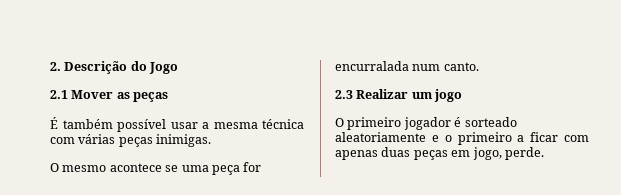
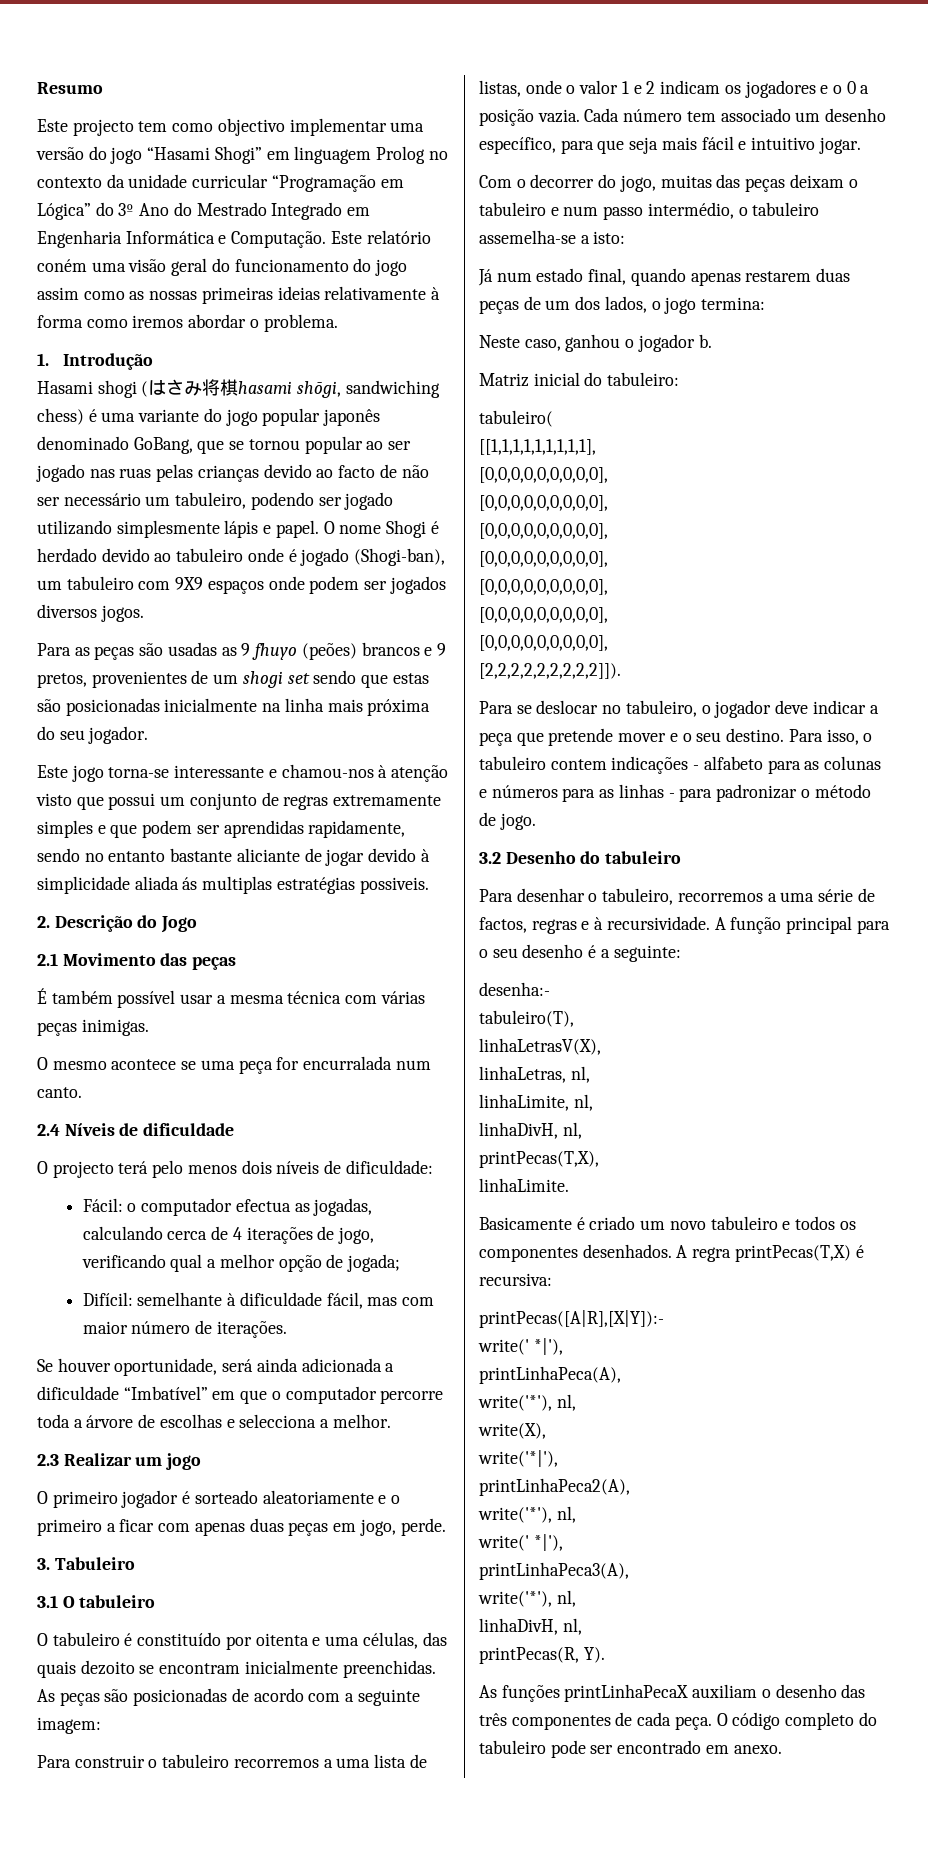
+ Resumo
+ Este projecto tem como objectivo implementar uma versão do jogo “Hasami Shogi” em linguagem Prolog no contexto da unidade curricular “Programação em Lógica” do 3º Ano do Mestrado Integrado em Engenharia Informática e Computação. Este relatório coném uma visão geral do funcionamento do jogo assim como as nossas primeiras ideias relativamente à forma como iremos abordar o problema.
+ 1. Introdução
+ Hasami shogi (はさみ将棋hasami shōgi, sandwiching chess) é uma variante do jogo popular japonês denominado GoBang, que se tornou popular ao ser jogado nas ruas pelas crianças devido ao facto de não ser necessário um tabuleiro, podendo ser jogado utilizando simplesmente lápis e papel. O nome Shogi é herdado devido ao tabuleiro onde é jogado (Shogi-ban), um tabuleiro com 9X9 espaços onde podem ser jogados diversos jogos.
+ Para as peças são usadas as 9 fhuyo (peões) brancos e 9 pretos, provenientes de um shogi set sendo que estas são posicionadas inicialmente na linha mais próxima do seu jogador.
+ Este jogo torna-se interessante e chamou-nos à atenção visto que possui um conjunto de regras extremamente simples e que podem ser aprendidas rapidamente, sendo no entanto bastante aliciante de jogar devido à simplicidade aliada ás multiplas estratégias possiveis.
- 2.1 Mover as peças
+ 2.1 Movimento das peças
+ 2.4 Níveis de dificuldade
+ O projecto terá pelo menos dois níveis de dificuldade:
+ Fácil: o computador efectua as jogadas, calculando cerca de 4 iterações de jogo, verificando qual a melhor opção de jogada;
+ Difícil: semelhante à dificuldade fácil, mas com maior número de iterações.
+ Se houver oportunidade, será ainda adicionada a dificuldade “Imbatível” em que o computador percorre toda a árvore de escolhas e selecciona a melhor.
+ 3. Tabuleiro
+ 3.1 O tabuleiro
+ O tabuleiro é constituído por oitenta e uma células, das quais dezoito se encontram inicialmente preenchidas. As peças são posicionadas de acordo com a seguinte imagem:
+ Para construir o tabuleiro recorremos a uma lista de listas, onde o valor 1 e 2 indicam os jogadores e o 0 a posição vazia. Cada número tem associado um desenho específico, para que seja mais fácil e intuitivo jogar.
+ Com o decorrer do jogo, muitas das peças deixam o tabuleiro e num passo intermédio, o tabuleiro assemelha-se a isto:
+ Já num estado final, quando apenas restarem duas peças de um dos lados, o jogo termina:
+ Neste caso, ganhou o jogador b.
+ Matriz inicial do tabuleiro:
+ tabuleiro(
+ [[1,1,1,1,1,1,1,1,1],
+ [0,0,0,0,0,0,0,0,0],
+ [0,0,0,0,0,0,0,0,0],
+ [0,0,0,0,0,0,0,0,0],
+ [0,0,0,0,0,0,0,0,0],
+ [0,0,0,0,0,0,0,0,0],
+ [0,0,0,0,0,0,0,0,0],
+ [0,0,0,0,0,0,0,0,0],
+ [2,2,2,2,2,2,2,2,2]]).
+ Para se deslocar no tabuleiro, o jogador deve indicar a peça que pretende mover e o seu destino. Para isso, o tabuleiro contem indicações - alfabeto para as colunas e números para as linhas - para padronizar o método de jogo.
+ 3.2 Desenho do tabuleiro
+ Para desenhar o tabuleiro, recorremos a uma série de factos, regras e à recursividade. A função principal para o seu desenho é a seguinte:
+ desenha:-
+ tabuleiro(T),
+ linhaLetrasV(X),
+ linhaLetras, nl,
+ linhaLimite, nl,
+ linhaDivH, nl,
+ printPecas(T,X),
+ linhaLimite.
+ Basicamente é criado um novo tabuleiro e todos os componentes desenhados. A regra printPecas(T,X) é recursiva:
+ printPecas([A|R],[X|Y]):-
+ write(' *|'),
+ printLinhaPeca(A),
+ write('*'), nl,
+ write(X),
+ write('*|'),
+ printLinhaPeca2(A),
+ write('*'), nl,
+ write(' *|'),
+ printLinhaPeca3(A),
+ write('*'), nl,
+ linhaDivH, nl,
+ printPecas(R, Y).
+ As funções printLinhaPecaX auxiliam o desenho das três componentes de cada peça. O código completo do tabuleiro pode ser encontrado em anexo.

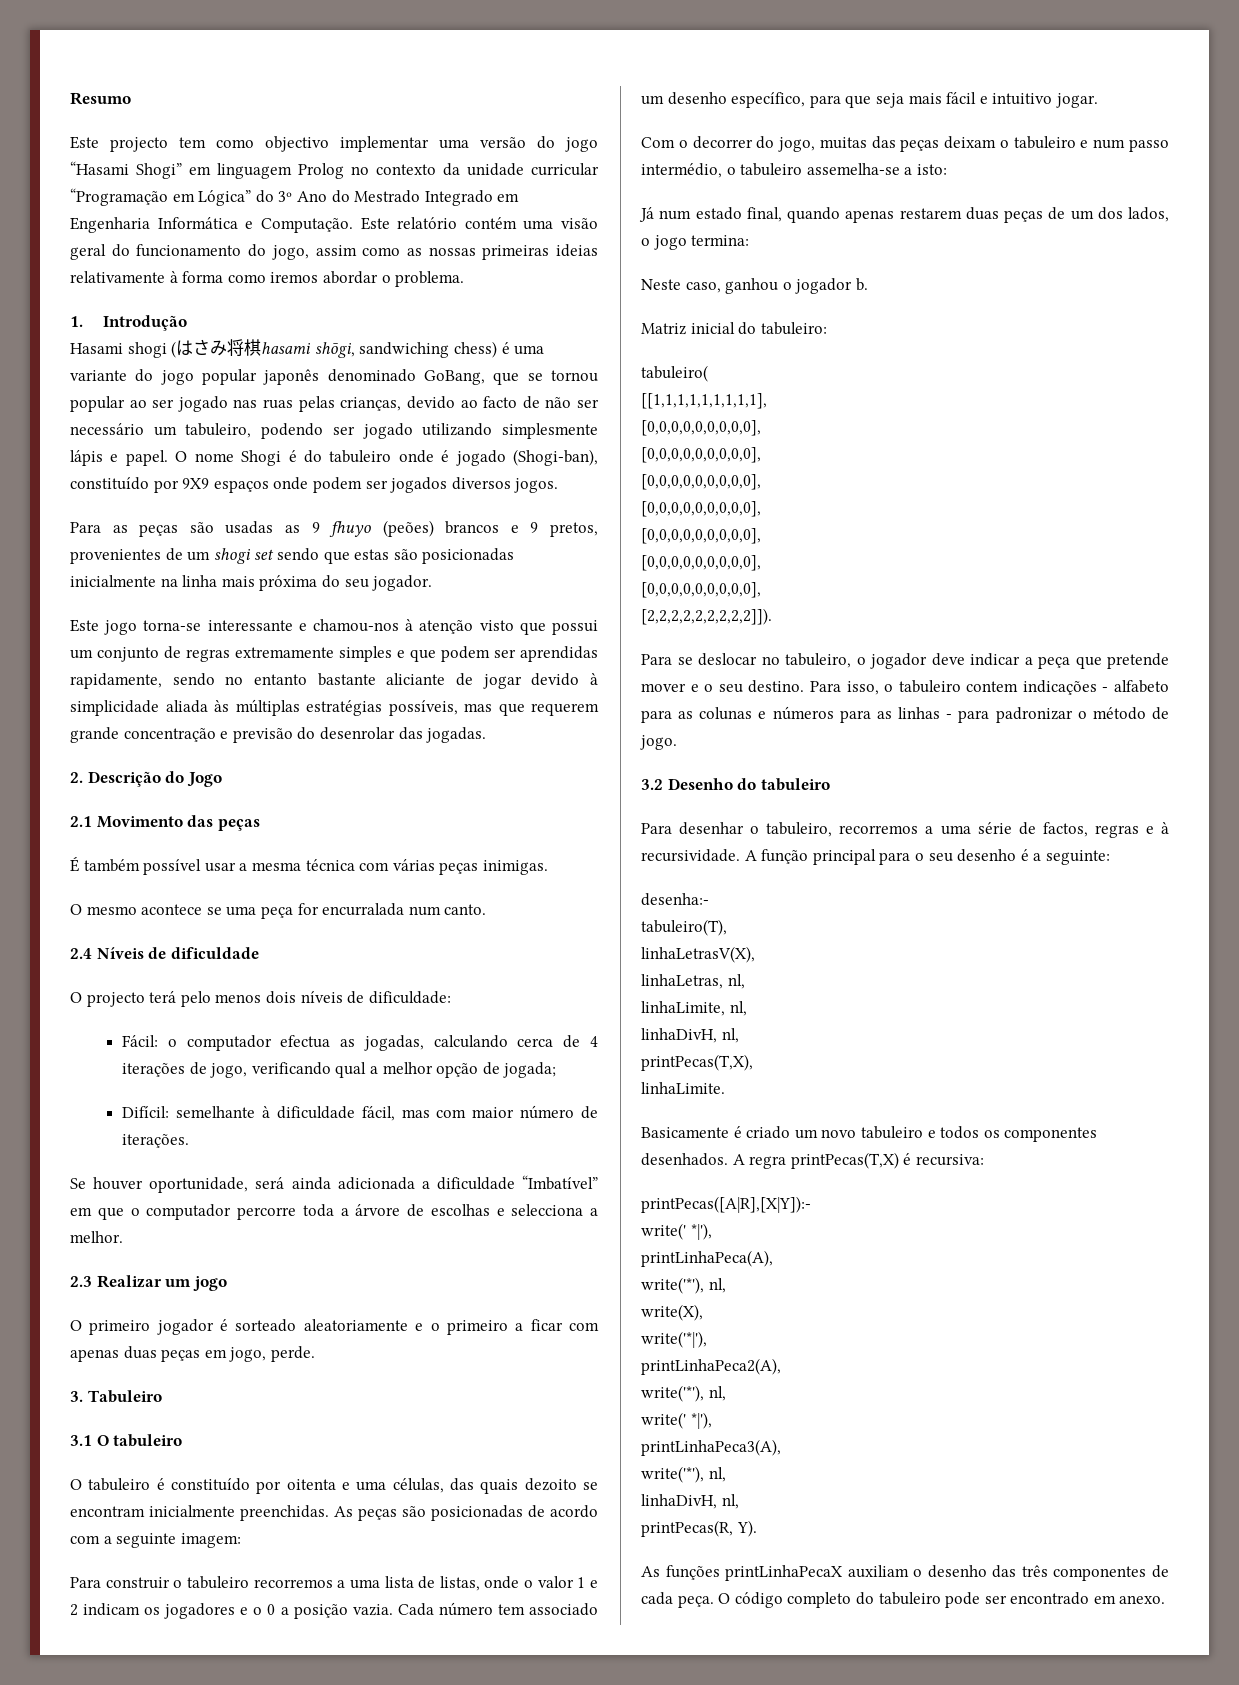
- Este relatório coném uma visão geral do funcionamento do jogo assim como as nossas primeiras ideias relativamente à forma como iremos abordar o problema.
+ Este relatório contém uma visão geral do funcionamento do jogo, assim como as nossas primeiras ideias relativamente à forma como iremos abordar o problema.
- Hasami shogi (はさみ将棋hasami shōgi, sandwiching chess) é uma variante do jogo popular japonês denominado GoBang, que se tornou popular ao ser jogado nas ruas pelas crianças devido ao facto de não ser necessário um tabuleiro, podendo ser jogado utilizando simplesmente lápis e papel.
+ Hasami shogi (はさみ将棋hasami shōgi, sandwiching chess) é uma variante do jogo popular japonês denominado GoBang, que se tornou popular ao ser jogado nas ruas pelas crianças, devido ao facto de não ser necessário um tabuleiro, podendo ser jogado utilizando simplesmente lápis e papel.
- O nome Shogi é herdado devido ao tabuleiro onde é jogado (Shogi-ban), um tabuleiro com 9X9 espaços onde podem ser jogados diversos jogos.
+ O nome Shogi é do tabuleiro onde é jogado (Shogi-ban), constituído por 9X9 espaços onde podem ser jogados diversos jogos.
- Este jogo torna-se interessante e chamou-nos à atenção visto que possui um conjunto de regras extremamente simples e que podem ser aprendidas rapidamente, sendo no entanto bastante aliciante de jogar devido à simplicidade aliada ás multiplas estratégias possiveis.
+ Este jogo torna-se interessante e chamou-nos à atenção visto que possui um conjunto de regras extremamente simples e que podem ser aprendidas rapidamente, sendo no entanto bastante aliciante de jogar devido à simplicidade aliada às múltiplas estratégias possíveis, mas que requerem grande concentração e previsão do desenrolar das jogadas.

